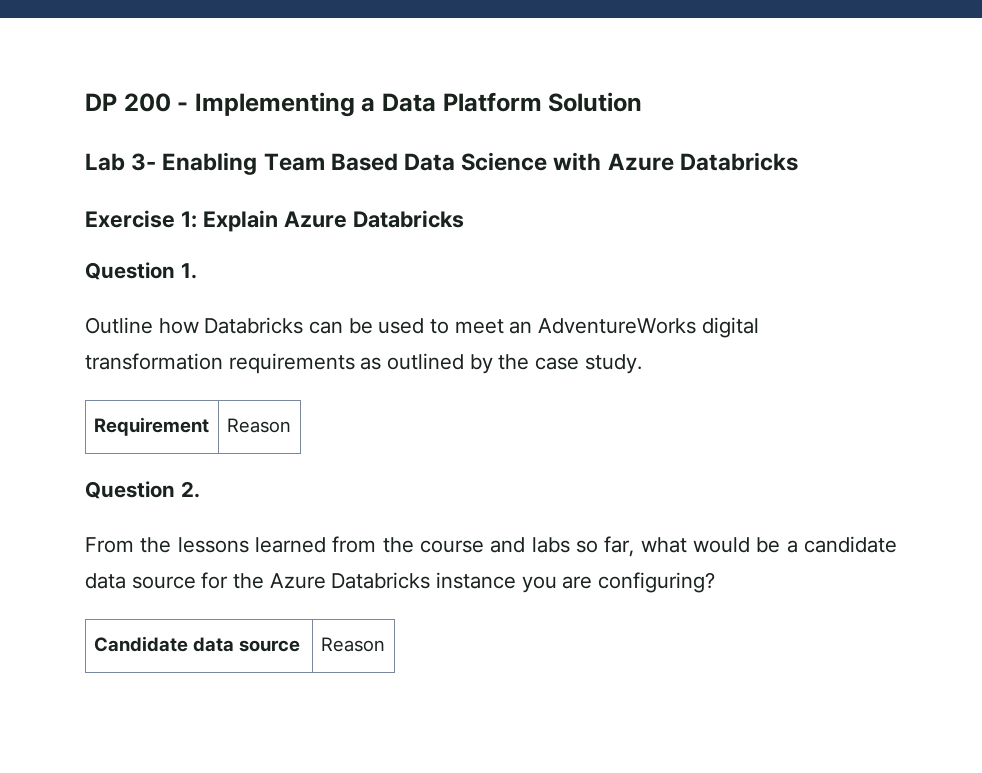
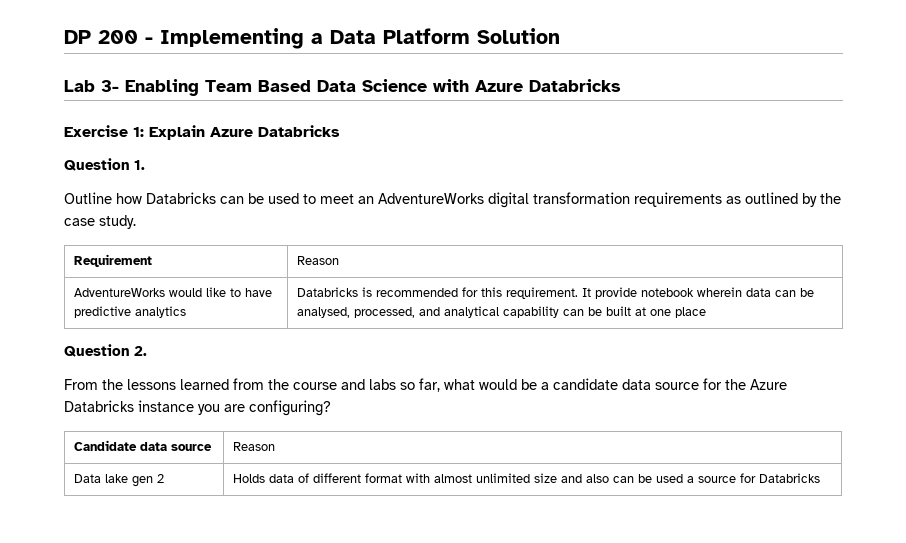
+ AdventureWorks would like to have predictive analytics | Databricks is recommended for this requirement. It provide notebook wherein data can be analysed, processed, and analytical capability can be built at one place
+ Data lake gen 2 | Holds data of different format with almost unlimited size and also can be used a source for Databricks

